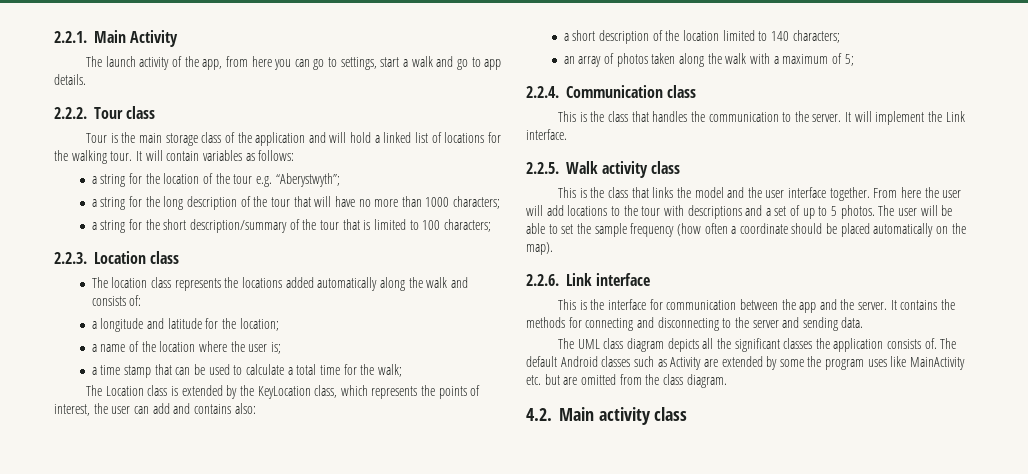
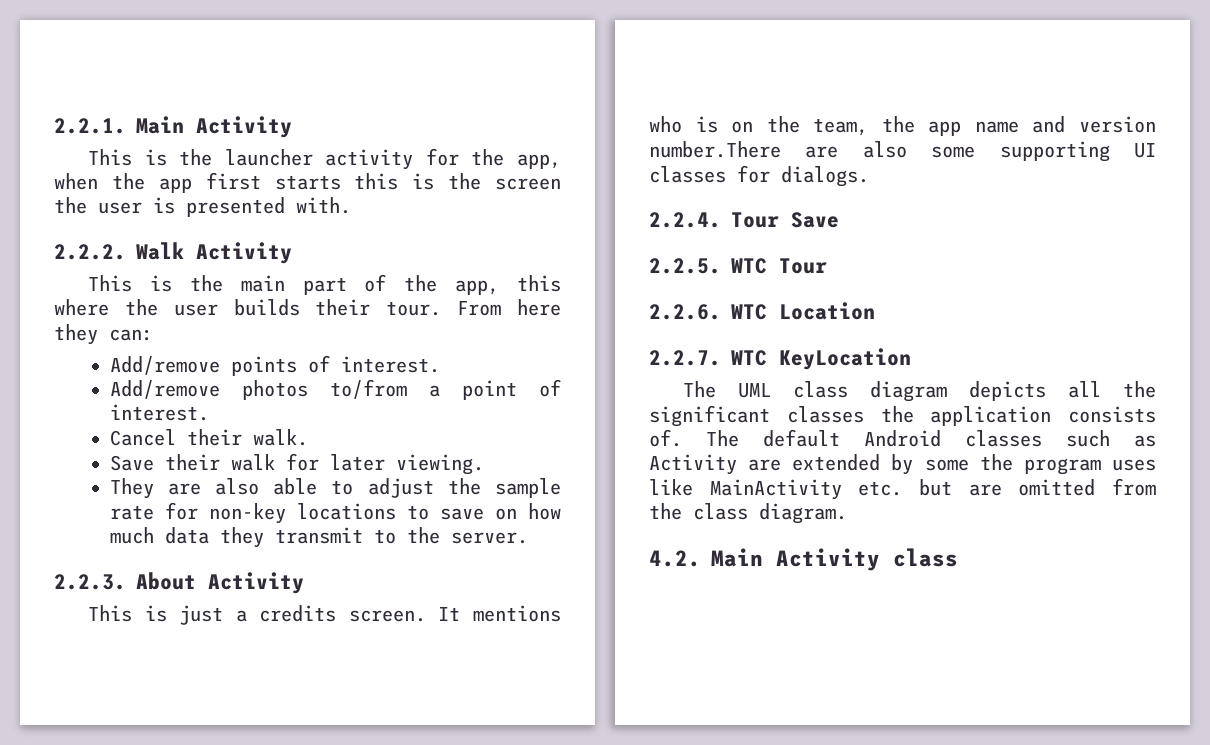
- The launch activity of the app, from here you can go to settings, start a walk and go to app details.
- 2.2.2. Tour class
- Tour is the main storage class of the application and will hold a linked list of locations for the walking tour. It will contain variables as follows:
- a string for the location of the tour e.g. “Aberystwyth”;
- a string for the long description of the tour that will have no more than 1000 characters;
- a string for the short description/summary of the tour that is limited to 100 characters;
- 2.2.3. Location class
- The location class represents the locations added automatically along the walk and consists of:
- a longitude and latitude for the location;
- a name of the location where the user is;
- a time stamp that can be used to calculate a total time for the walk;
- The Location class is extended by the KeyLocation class, which represents the points of interest, the user can add and contains also:
- a short description of the location limited to 140 characters;
- an array of photos taken along the walk with a maximum of 5;
- 2.2.4. Communication class
- This is the class that handles the communication to the server. It will implement the Link interface.
- 2.2.5. Walk activity class
- This is the class that links the model and the user interface together. From here the user will add locations to the tour with descriptions and a set of up to 5 photos. The user will be able to set the sample frequency (how often a coordinate should be placed automatically on the map).
- 2.2.6. Link interface
- This is the interface for communication between the app and the server. It contains the methods for connecting and disconnecting to the server and sending data.
+ This is the launcher activity for the app, when the app first starts this is the screen the user is presented with.
+ 2.2.2. Walk Activity
+ This is the main part of the app, this where the user builds their tour. From here they can:
+ Add/remove points of interest.
+ Add/remove photos to/from a point of interest.
+ Cancel their walk.
+ Save their walk for later viewing.
+ They are also able to adjust the sample rate for non-key locations to save on how much data they transmit to the server.
+ 2.2.3. About Activity
+ This is just a credits screen. It mentions who is on the team, the app name and version number.There are also some supporting UI classes for dialogs.
+ 2.2.4. Tour Save
+ 2.2.5. WTC Tour
+ 2.2.6. WTC Location
+ 2.2.7. WTC KeyLocation
- 4.2. Main activity class
+ 4.2. Main Activity class

